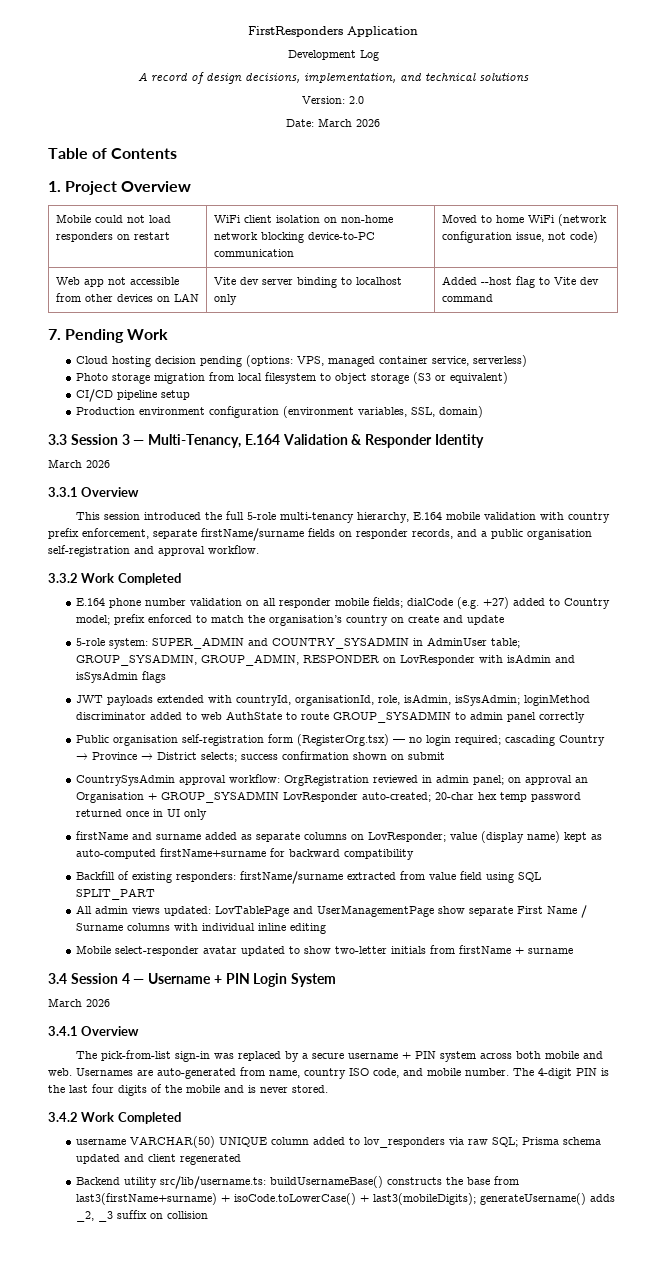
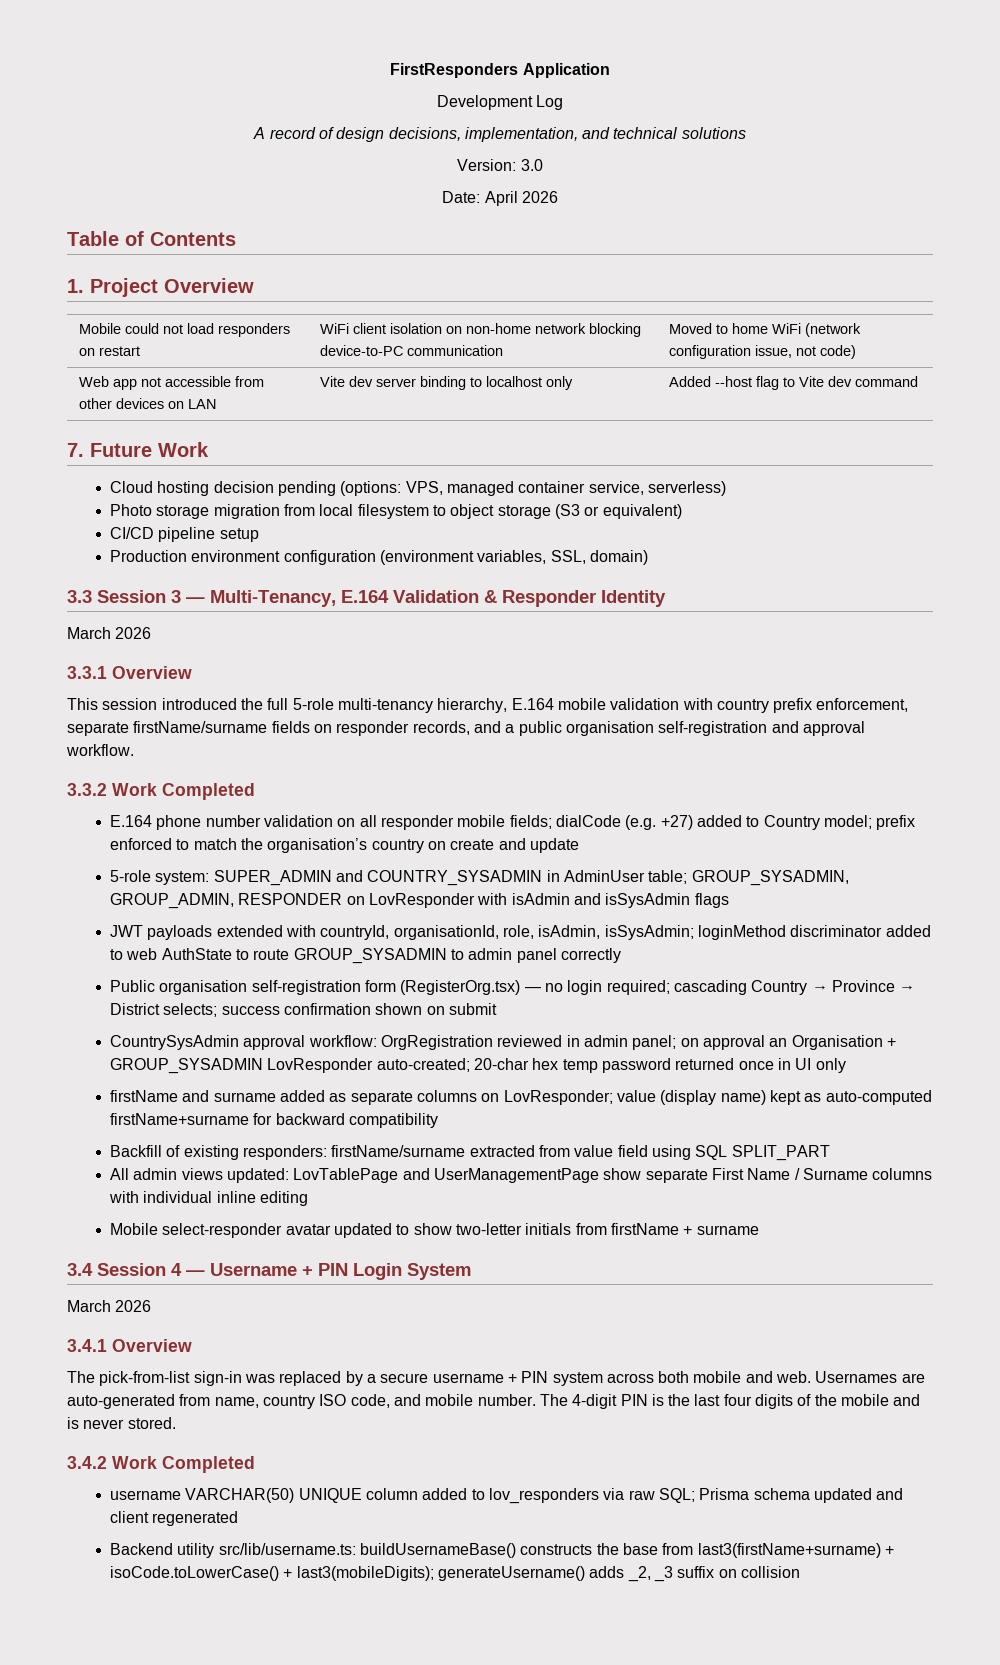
- Version: 2.0
+ Version: 3.0
- Date: March 2026
+ Date: April 2026
- 7. Pending Work
+ 7. Future Work

